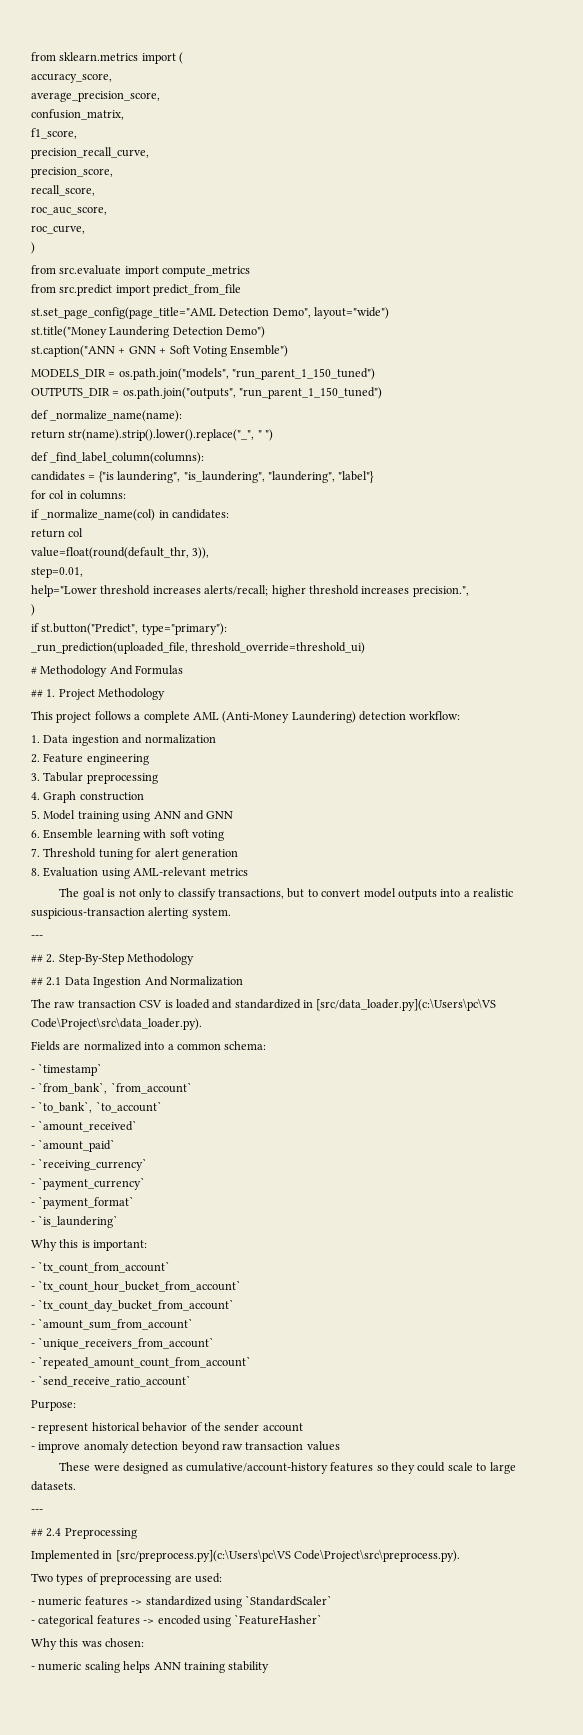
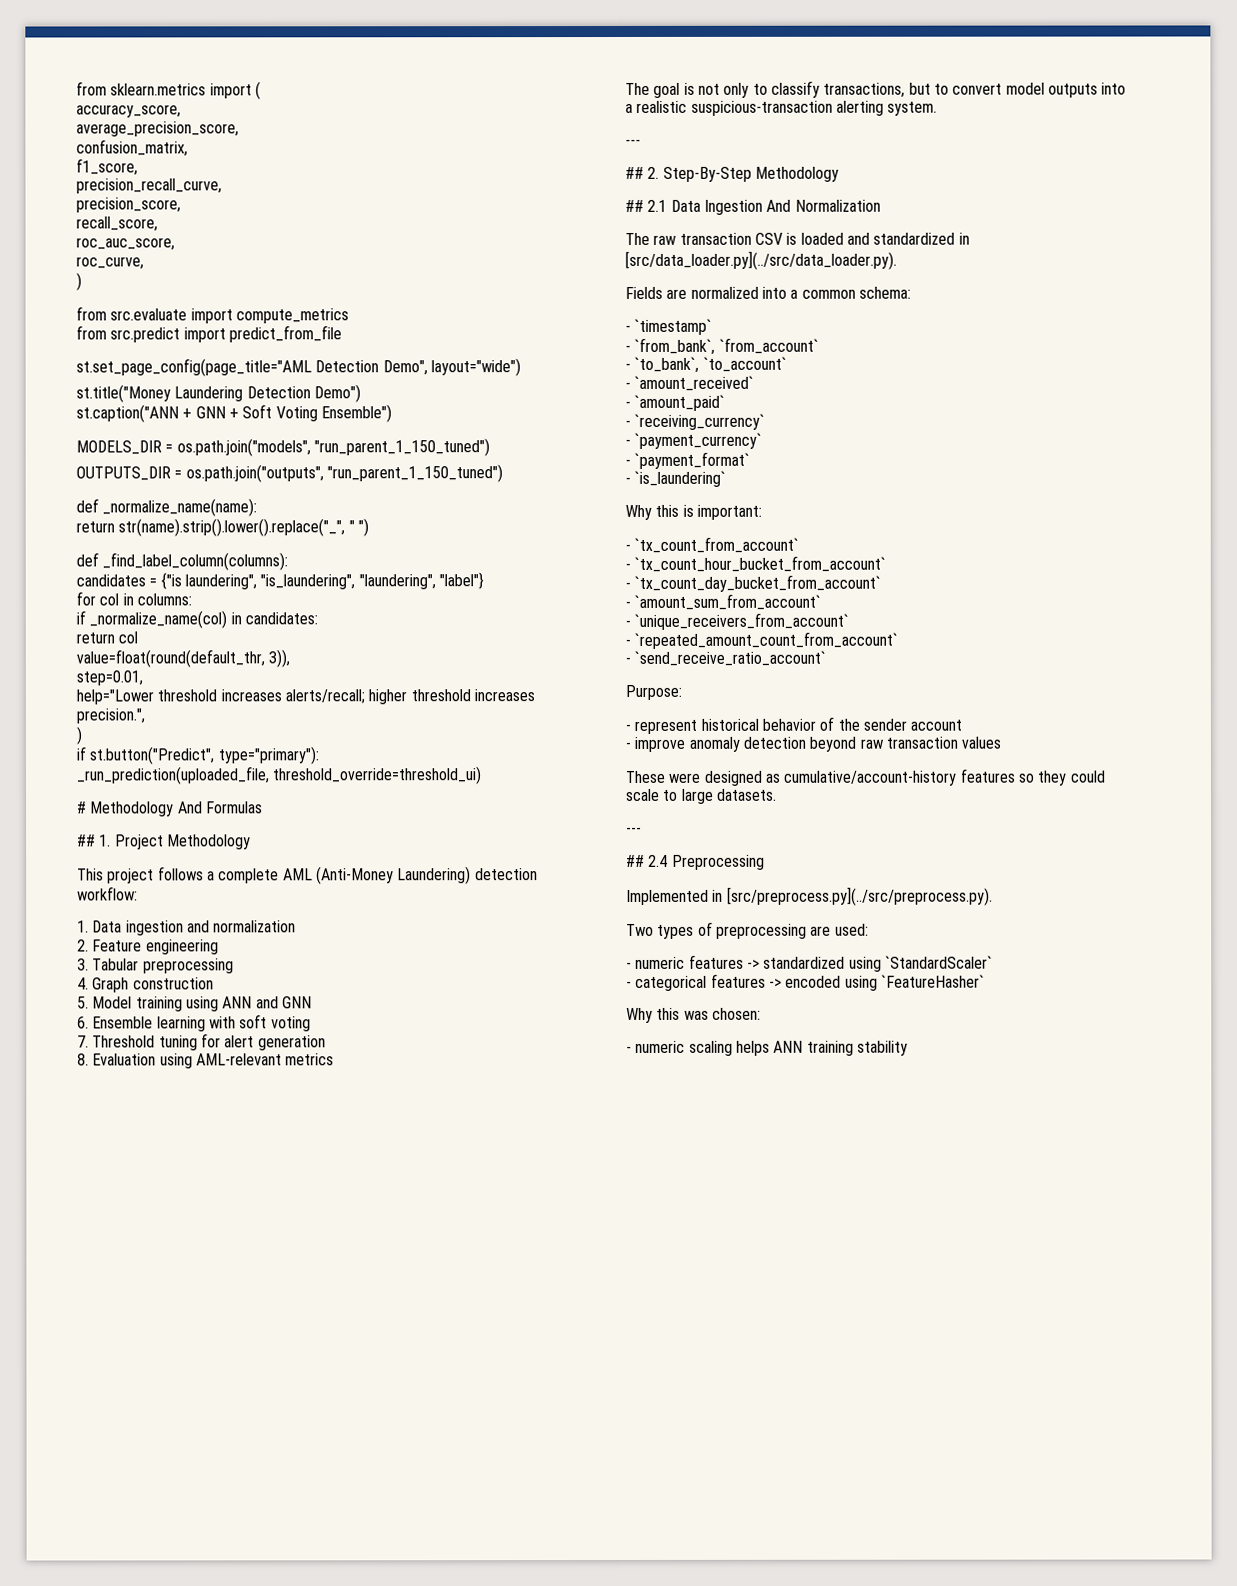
- The raw transaction CSV is loaded and standardized in [src/data_loader.py](c:\Users\pc\VS Code\Project\src\data_loader.py).
+ The raw transaction CSV is loaded and standardized in [src/data_loader.py](../src/data_loader.py).
- Implemented in [src/preprocess.py](c:\Users\pc\VS Code\Project\src\preprocess.py).
+ Implemented in [src/preprocess.py](../src/preprocess.py).

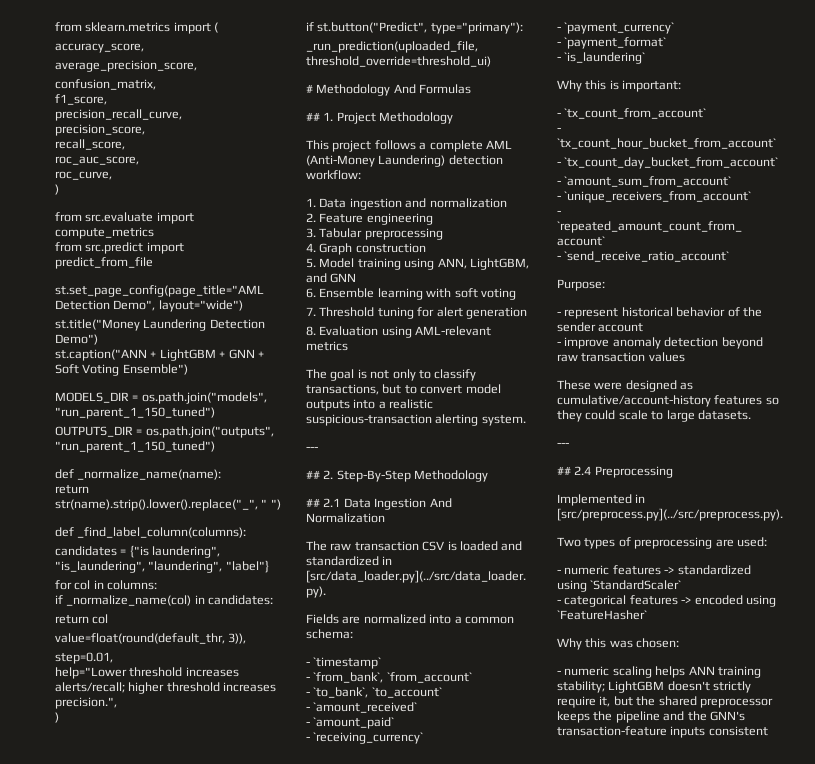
- st.caption("ANN + GNN + Soft Voting Ensemble")
+ st.caption("ANN + LightGBM + GNN + Soft Voting Ensemble")
- 5. Model training using ANN and GNN
+ 5. Model training using ANN, LightGBM, and GNN
- - numeric scaling helps ANN training stability
+ - numeric scaling helps ANN training stability; LightGBM doesn't strictly require it, but the shared preprocessor keeps the pipeline and the GNN's transaction-feature inputs consistent

